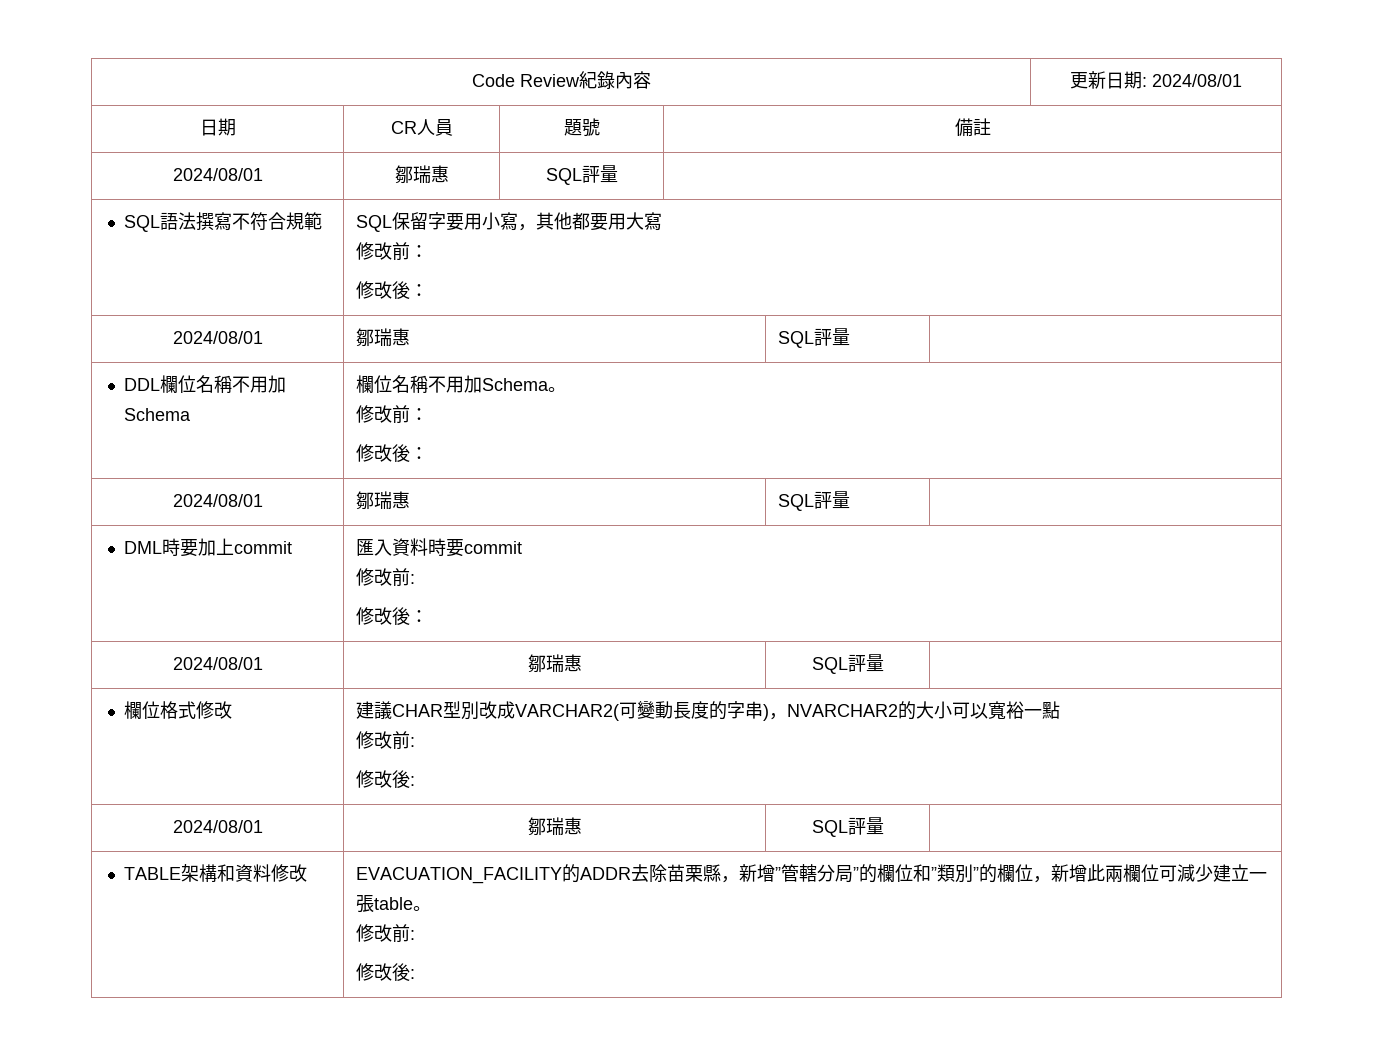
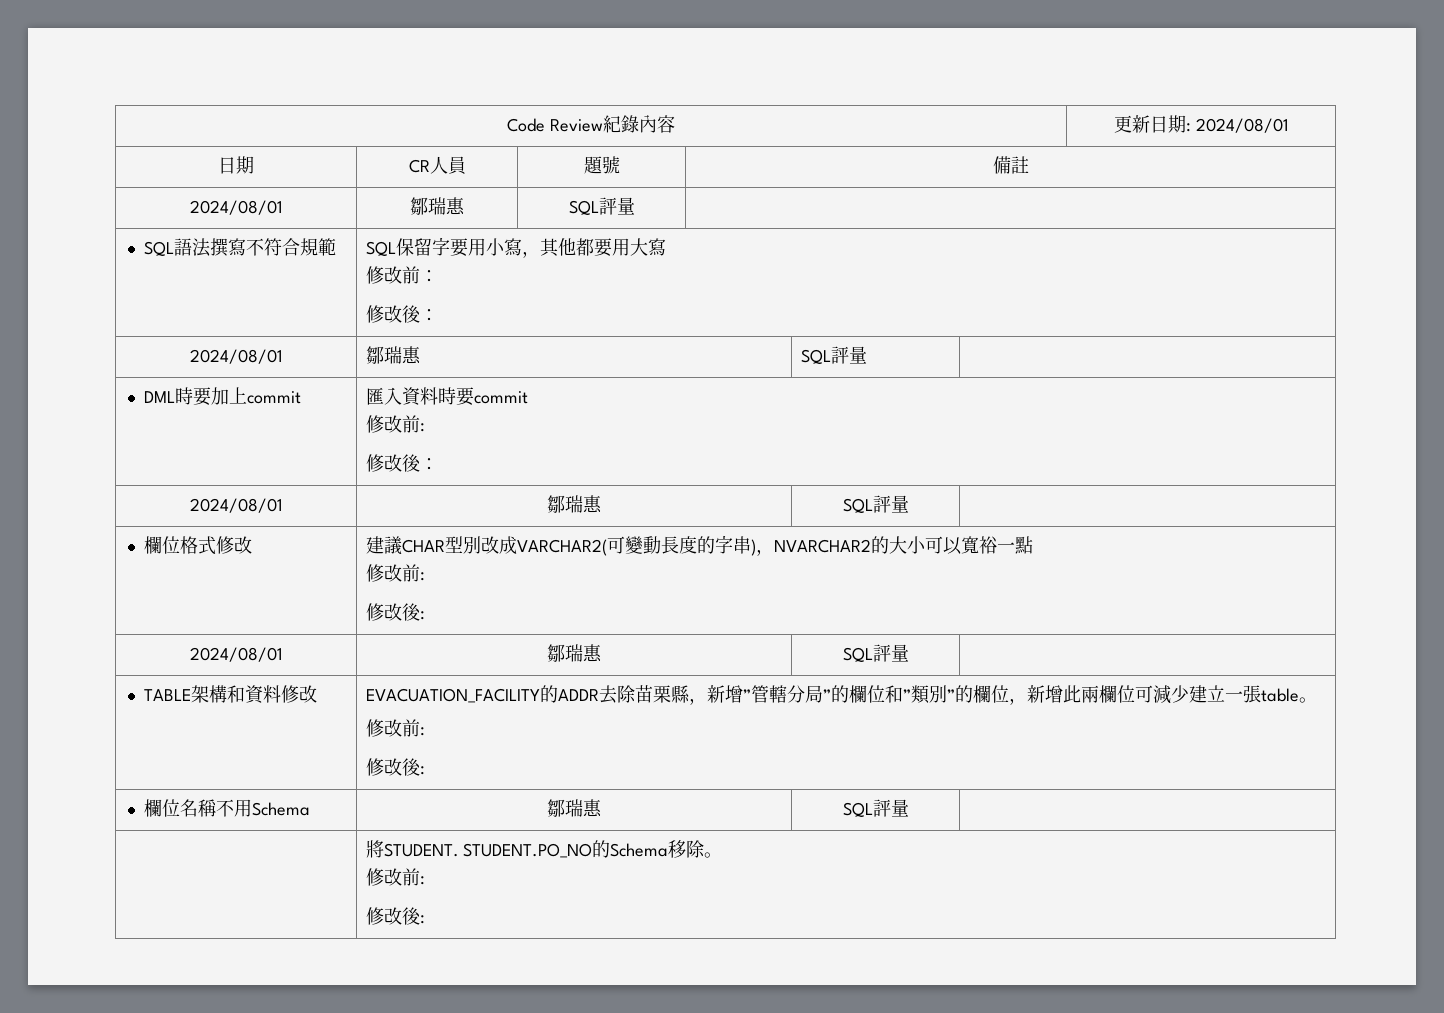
- DDL欄位名稱不用加Schema | 欄位名稱不用加Schema。
- 修改前：
- 修改後：
- 2024/08/01 | 鄒瑞惠 | SQL評量 |
+ 欄位名稱不用Schema | 鄒瑞惠 | SQL評量 |
+ | 將STUDENT. STUDENT.PO_NO的Schema移除。
+ 修改前:
+ 修改後:

